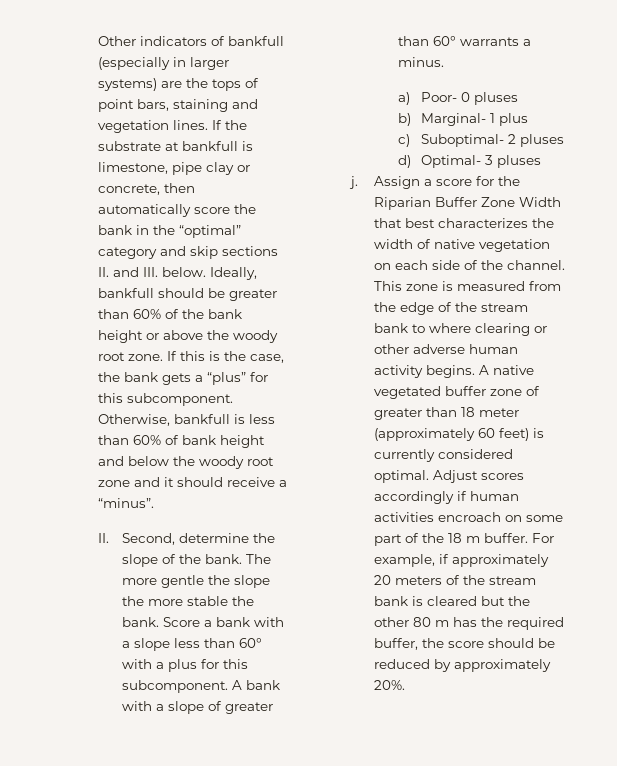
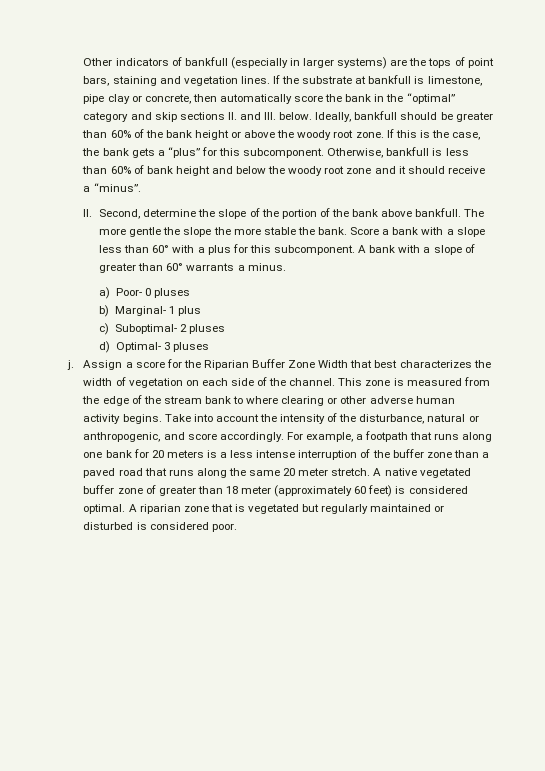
- II. Second, determine the slope of the bank.
+ II. Second, determine the slope of the portion of the bank above bankfull.
- Assign a score for the Riparian Buffer Zone Width that best characterizes the width of native vegetation on each side of the channel.
+ Assign a score for the Riparian Buffer Zone Width that best characterizes the width of vegetation on each side of the channel.
+ Take into account the intensity of the disturbance, natural or anthropogenic, and score accordingly. For example, a footpath that runs along one bank for 20 meters is a less intense interruption of the buffer zone than a paved road that runs along the same 20 meter stretch.
- A native vegetated buffer zone of greater than 18 meter (approximately 60 feet) is currently considered optimal.
+ A native vegetated buffer zone of greater than 18 meter (approximately 60 feet) is considered optimal.
- Adjust scores accordingly if human activities encroach on some part of the 18 m buffer. For example, if approximately 20 meters of the stream bank is cleared but the other 80 m has the required buffer, the score should be reduced by approximately 20%.
+ A riparian zone that is vegetated but regularly maintained or disturbed is considered poor.

